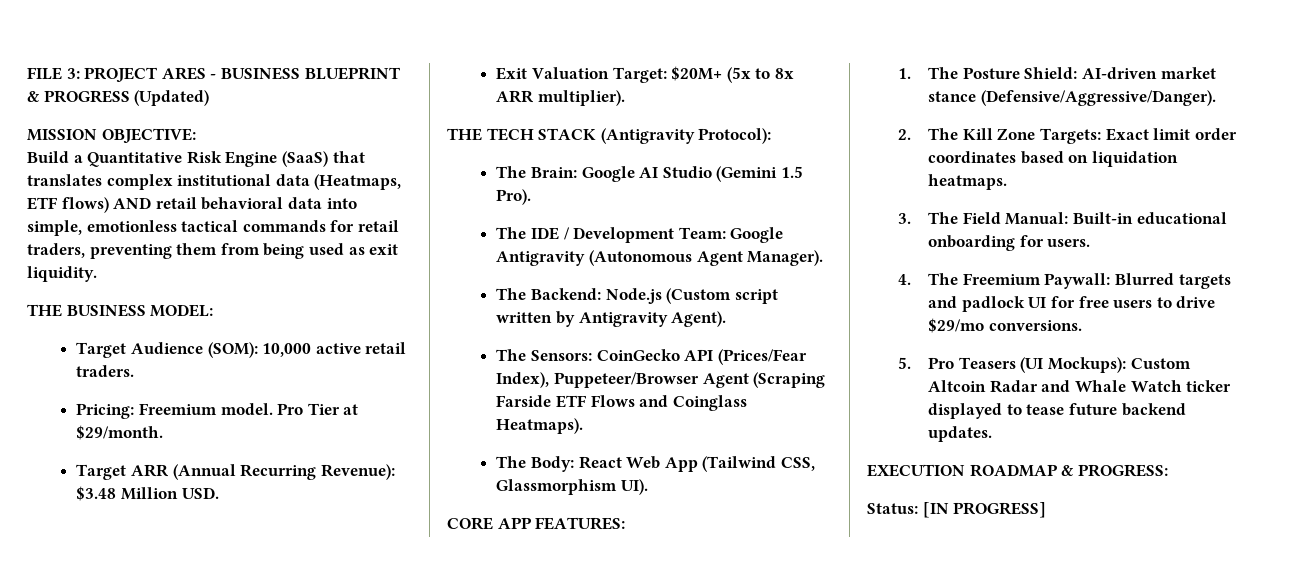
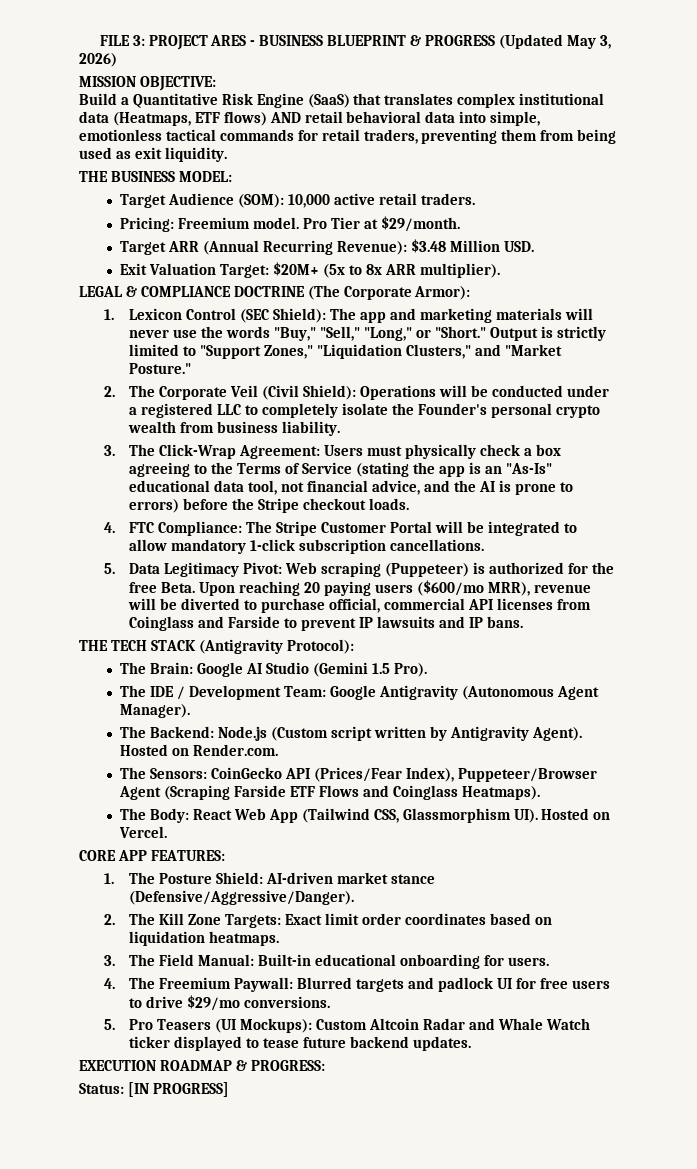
- FILE 3: PROJECT ARES - BUSINESS BLUEPRINT & PROGRESS (Updated)
+ FILE 3: PROJECT ARES - BUSINESS BLUEPRINT & PROGRESS (Updated May 3, 2026)
+ LEGAL & COMPLIANCE DOCTRINE (The Corporate Armor):
+ 1. Lexicon Control (SEC Shield): The app and marketing materials will never use the words "Buy," "Sell," "Long," or "Short." Output is strictly limited to "Support Zones," "Liquidation Clusters," and "Market Posture."
+ 2. The Corporate Veil (Civil Shield): Operations will be conducted under a registered LLC to completely isolate the Founder's personal crypto wealth from business liability.
+ 3. The Click-Wrap Agreement: Users must physically check a box agreeing to the Terms of Service (stating the app is an "As-Is" educational data tool, not financial advice, and the AI is prone to errors) before the Stripe checkout loads.
+ 4. FTC Compliance: The Stripe Customer Portal will be integrated to allow mandatory 1-click subscription cancellations.
+ 5. Data Legitimacy Pivot: Web scraping (Puppeteer) is authorized for the free Beta. Upon reaching 20 paying users ($600/mo MRR), revenue will be diverted to purchase official, commercial API licenses from Coinglass and Farside to prevent IP lawsuits and IP bans.
+ Hosted on Render.com.
- The Body: React Web App (Tailwind CSS, Glassmorphism UI).
+ The Body: React Web App (Tailwind CSS, Glassmorphism UI). Hosted on Vercel.

